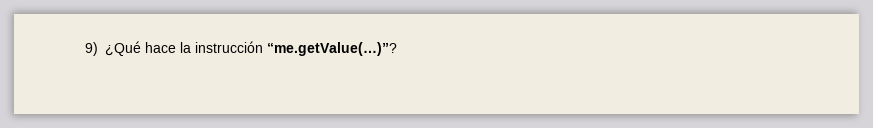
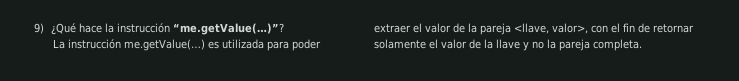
+ La instrucción me.getValue(…) es utilizada para poder extraer el valor de la pareja <llave, valor>, con el fin de retornar solamente el valor de la llave y no la pareja completa.

